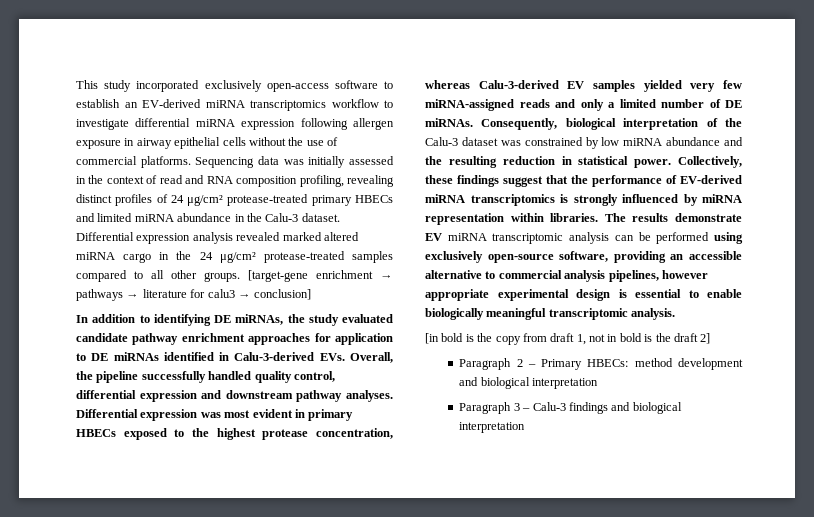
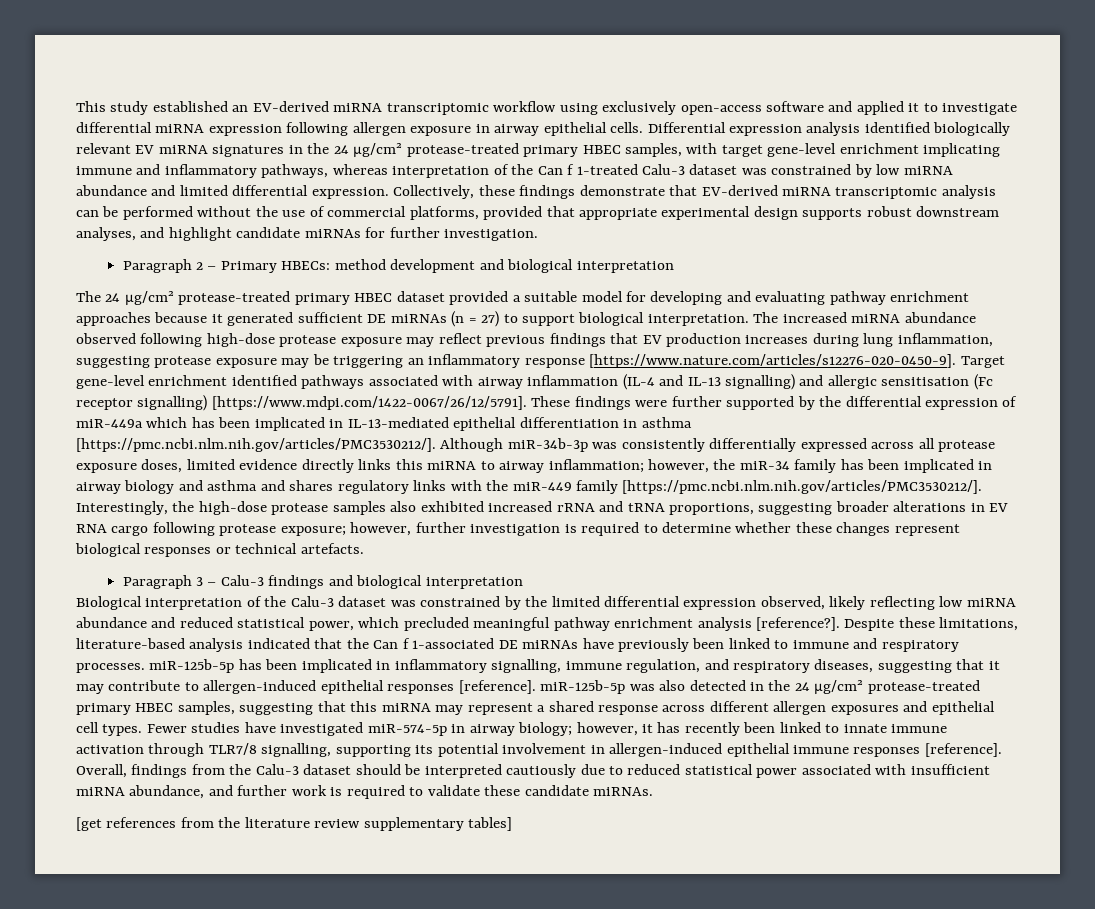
- This study incorporated exclusively open-access software to establish an EV-derived miRNA transcriptomics workflow to investigate differential miRNA expression following allergen exposure in airway epithelial cells without the use of commercial platforms. Sequencing data was initially assessed in the context of read and RNA composition profiling, revealing distinct profiles of 24 μg/cm² protease-treated primary HBECs and limited miRNA abundance in the Calu-3 dataset. Differential expression analysis revealed marked altered miRNA cargo in the 24 μg/cm² protease-treated samples compared to all other groups. [target-gene enrichment → pathways → literature for calu3 → conclusion]
- In addition to identifying DE miRNAs, the study evaluated candidate pathway enrichment approaches for application to DE miRNAs identified in Calu-3-derived EVs. Overall, the pipeline successfully handled quality control, differential expression and downstream pathway analyses. Differential expression was most evident in primary HBECs exposed to the highest protease concentration, whereas Calu-3-derived EV samples yielded very few miRNA-assigned reads and only a limited number of DE miRNAs. Consequently, biological interpretation of the Calu-3 dataset was constrained by low miRNA abundance and the resulting reduction in statistical power. Collectively, these findings suggest that the performance of EV-derived miRNA transcriptomics is strongly influenced by miRNA representation within libraries. The results demonstrate EV miRNA transcriptomic analysis can be performed using exclusively open-source software, providing an accessible alternative to commercial analysis pipelines, however appropriate experimental design is essential to enable biologically meaningful transcriptomic analysis.
- [in bold is the copy from draft 1, not in bold is the draft 2]
+ This study established an EV-derived miRNA transcriptomic workflow using exclusively open-access software and applied it to investigate differential miRNA expression following allergen exposure in airway epithelial cells. Differential expression analysis identified biologically relevant EV miRNA signatures in the 24 μg/cm² protease-treated primary HBEC samples, with target gene-level enrichment implicating immune and inflammatory pathways, whereas interpretation of the Can f 1-treated Calu-3 dataset was constrained by low miRNA abundance and limited differential expression. Collectively, these findings demonstrate that EV-derived miRNA transcriptomic analysis can be performed without the use of commercial platforms, provided that appropriate experimental design supports robust downstream analyses, and highlight candidate miRNAs for further investigation.
+ The 24 μg/cm² protease-treated primary HBEC dataset provided a suitable model for developing and evaluating pathway enrichment approaches because it generated sufficient DE miRNAs (n = 27) to support biological interpretation. The increased miRNA abundance observed following high-dose protease exposure may reflect previous findings that EV production increases during lung inflammation, suggesting protease exposure may be triggering an inflammatory response [https://www.nature.com/articles/s12276-020-0450-9]. Target gene-level enrichment identified pathways associated with airway inflammation (IL-4 and IL-13 signalling) and allergic sensitisation (Fc receptor signalling) [https://www.mdpi.com/1422-0067/26/12/5791]. These findings were further supported by the differential expression of miR-449a which has been implicated in IL-13-mediated epithelial differentiation in asthma [https://pmc.ncbi.nlm.nih.gov/articles/PMC3530212/]. Although miR-34b-3p was consistently differentially expressed across all protease exposure doses, limited evidence directly links this miRNA to airway inflammation; however, the miR-34 family has been implicated in airway biology and asthma and shares regulatory links with the miR-449 family [https://pmc.ncbi.nlm.nih.gov/articles/PMC3530212/]. Interestingly, the high-dose protease samples also exhibited increased rRNA and tRNA proportions, suggesting broader alterations in EV RNA cargo following protease exposure; however, further investigation is required to determine whether these changes represent biological responses or technical artefacts.
+ Biological interpretation of the Calu-3 dataset was constrained by the limited differential expression observed, likely reflecting low miRNA abundance and reduced statistical power, which precluded meaningful pathway enrichment analysis [reference?]. Despite these limitations, literature-based analysis indicated that the Can f 1-associated DE miRNAs have previously been linked to immune and respiratory processes. miR-125b-5p has been implicated in inflammatory signalling, immune regulation, and respiratory diseases, suggesting that it may contribute to allergen-induced epithelial responses [reference]. miR-125b-5p was also detected in the 24 μg/cm² protease-treated primary HBEC samples, suggesting that this miRNA may represent a shared response across different allergen exposures and epithelial cell types. Fewer studies have investigated miR-574-5p in airway biology; however, it has recently been linked to innate immune activation through TLR7/8 signalling, supporting its potential involvement in allergen-induced epithelial immune responses [reference]. Overall, findings from the Calu-3 dataset should be interpreted cautiously due to reduced statistical power associated with insufficient miRNA abundance, and further work is required to validate these candidate miRNAs.
+ [get references from the literature review supplementary tables]

